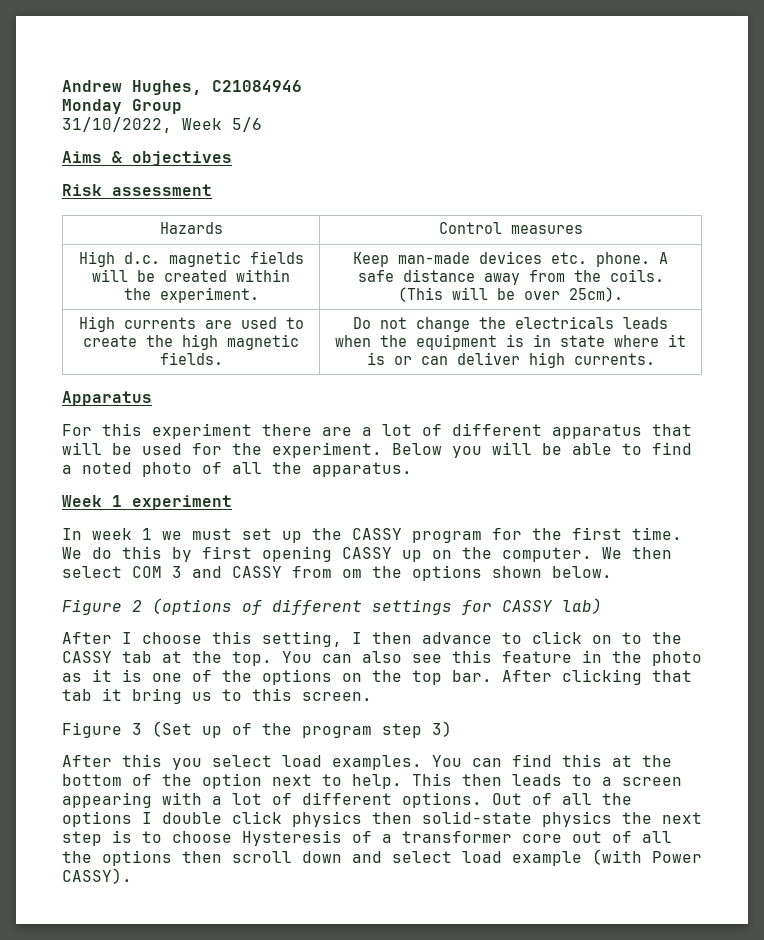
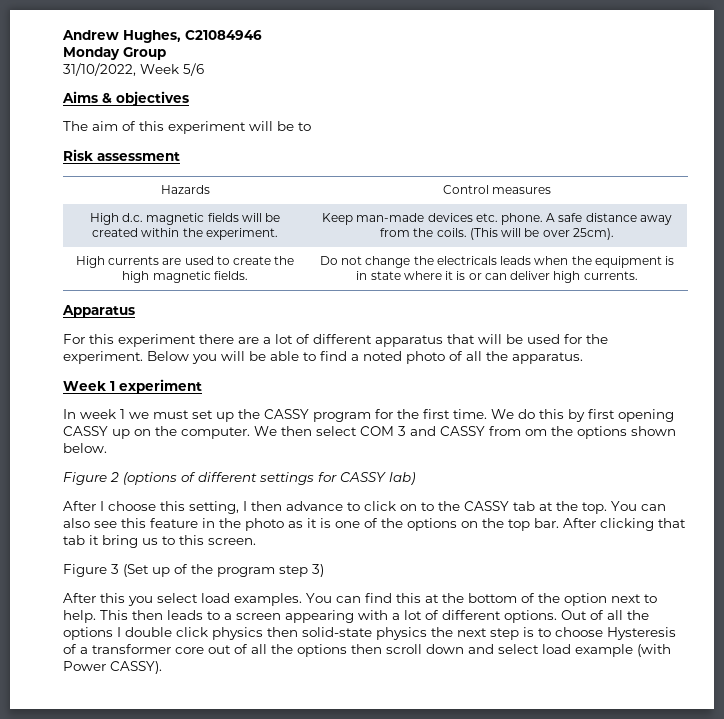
+ The aim of this experiment will be to

